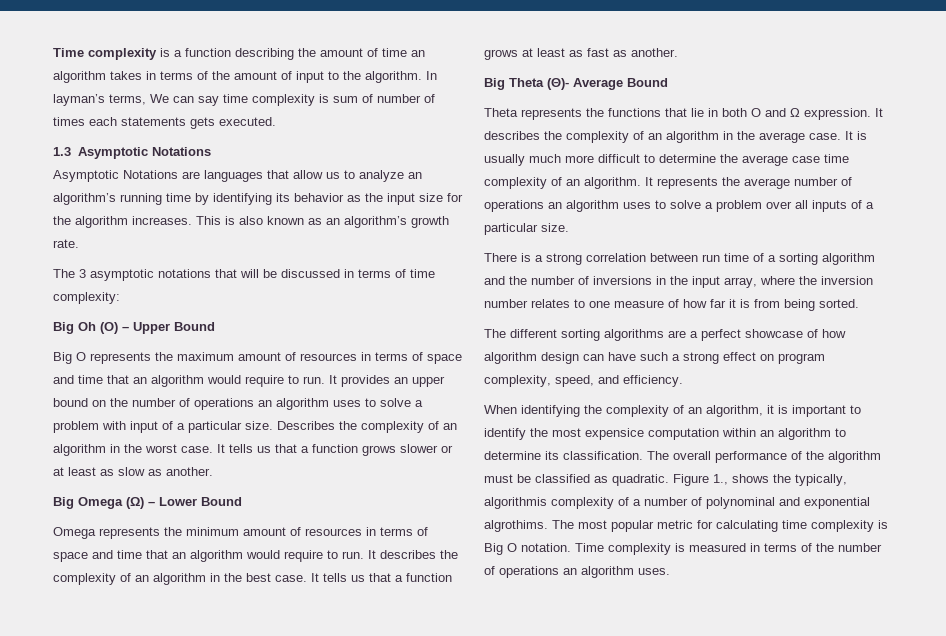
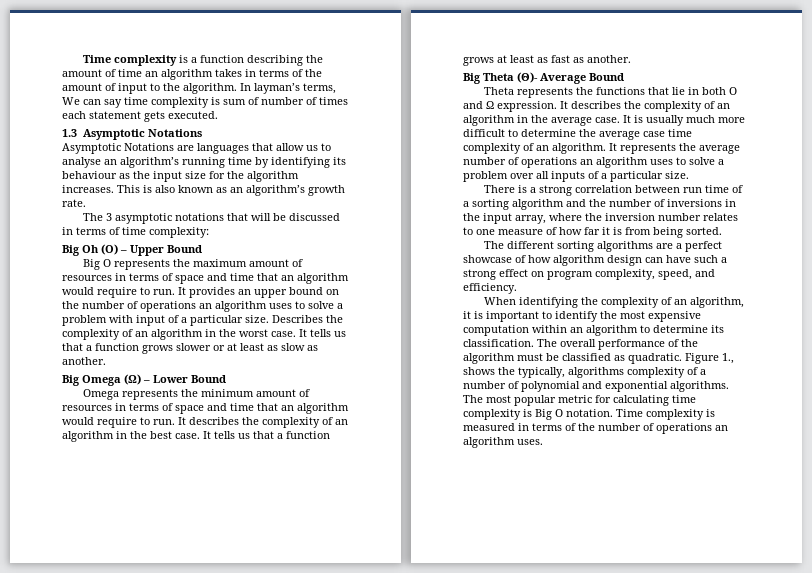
- In layman’s terms, We can say time complexity is sum of number of times each statements gets executed.
+ In layman’s terms, We can say time complexity is sum of number of times each statement gets executed.
- Asymptotic Notations are languages that allow us to analyze an algorithm’s running time by identifying its behavior as the input size for the algorithm increases.
+ Asymptotic Notations are languages that allow us to analyse an algorithm’s running time by identifying its behaviour as the input size for the algorithm increases.
- When identifying the complexity of an algorithm, it is important to identify the most expensice computation within an algorithm to determine its classification.
+ When identifying the complexity of an algorithm, it is important to identify the most expensive computation within an algorithm to determine its classification.
- Figure 1., shows the typically, algorithmis complexity of a number of polynominal and exponential algrothims.
+ Figure 1., shows the typically, algorithms complexity of a number of polynomial and exponential algorithms.

